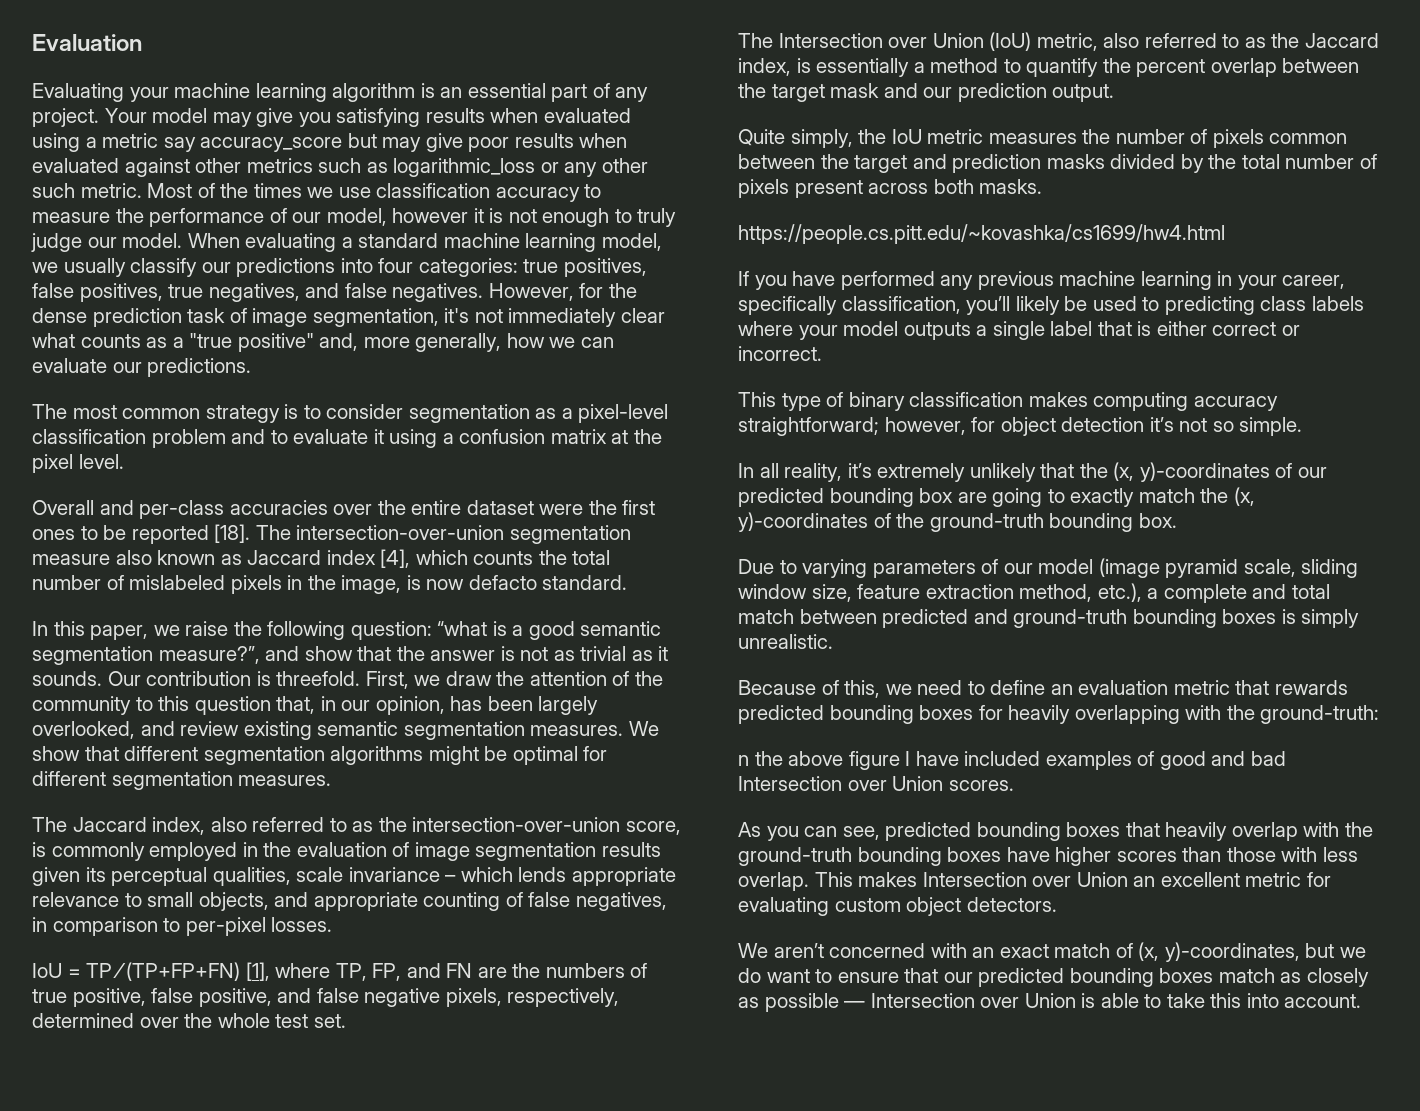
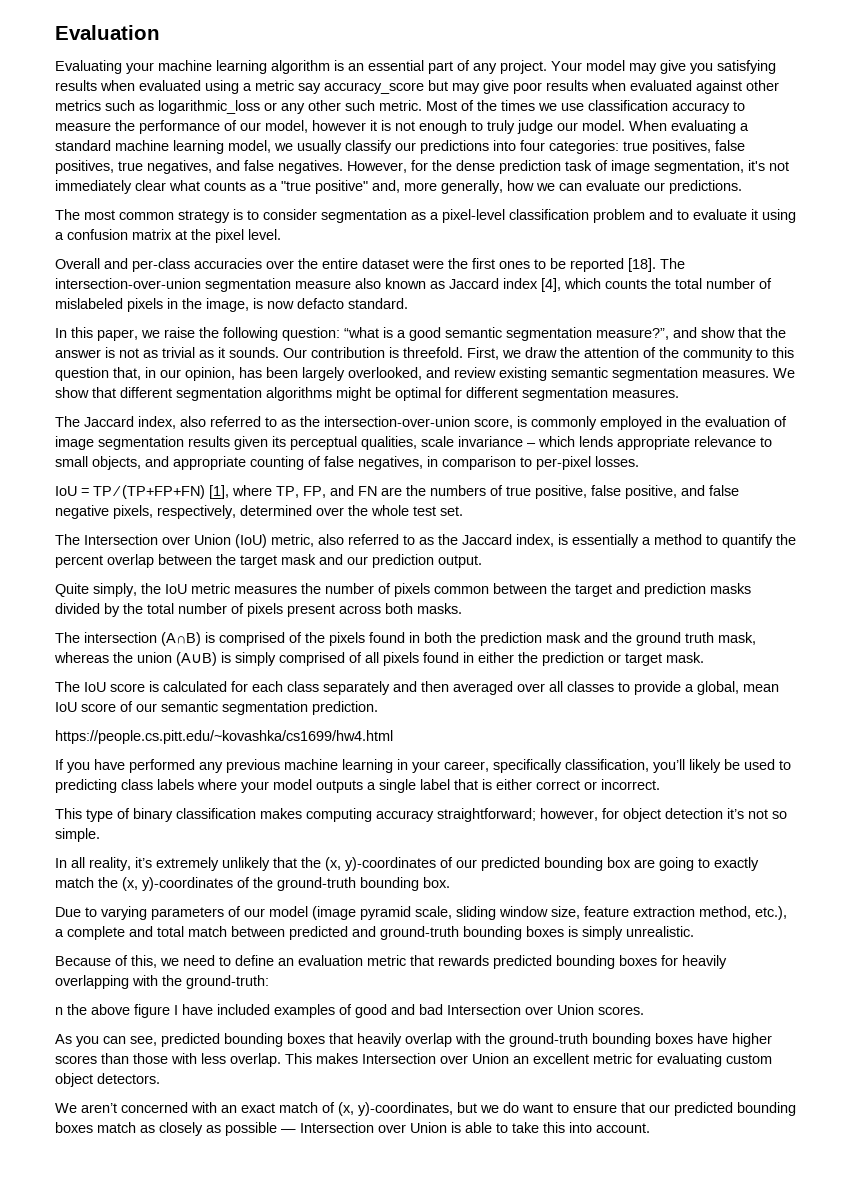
+ The intersection (A∩B) is comprised of the pixels found in both the prediction mask and the ground truth mask, whereas the union (A∪B) is simply comprised of all pixels found in either the prediction or target mask.
+ The IoU score is calculated for each class separately and then averaged over all classes to provide a global, mean IoU score of our semantic segmentation prediction.

